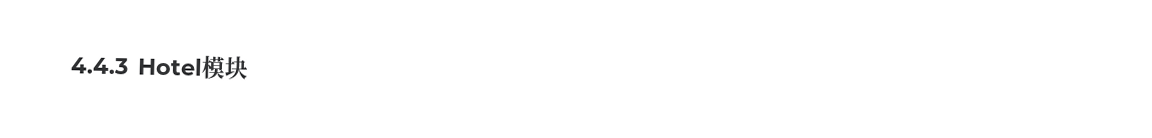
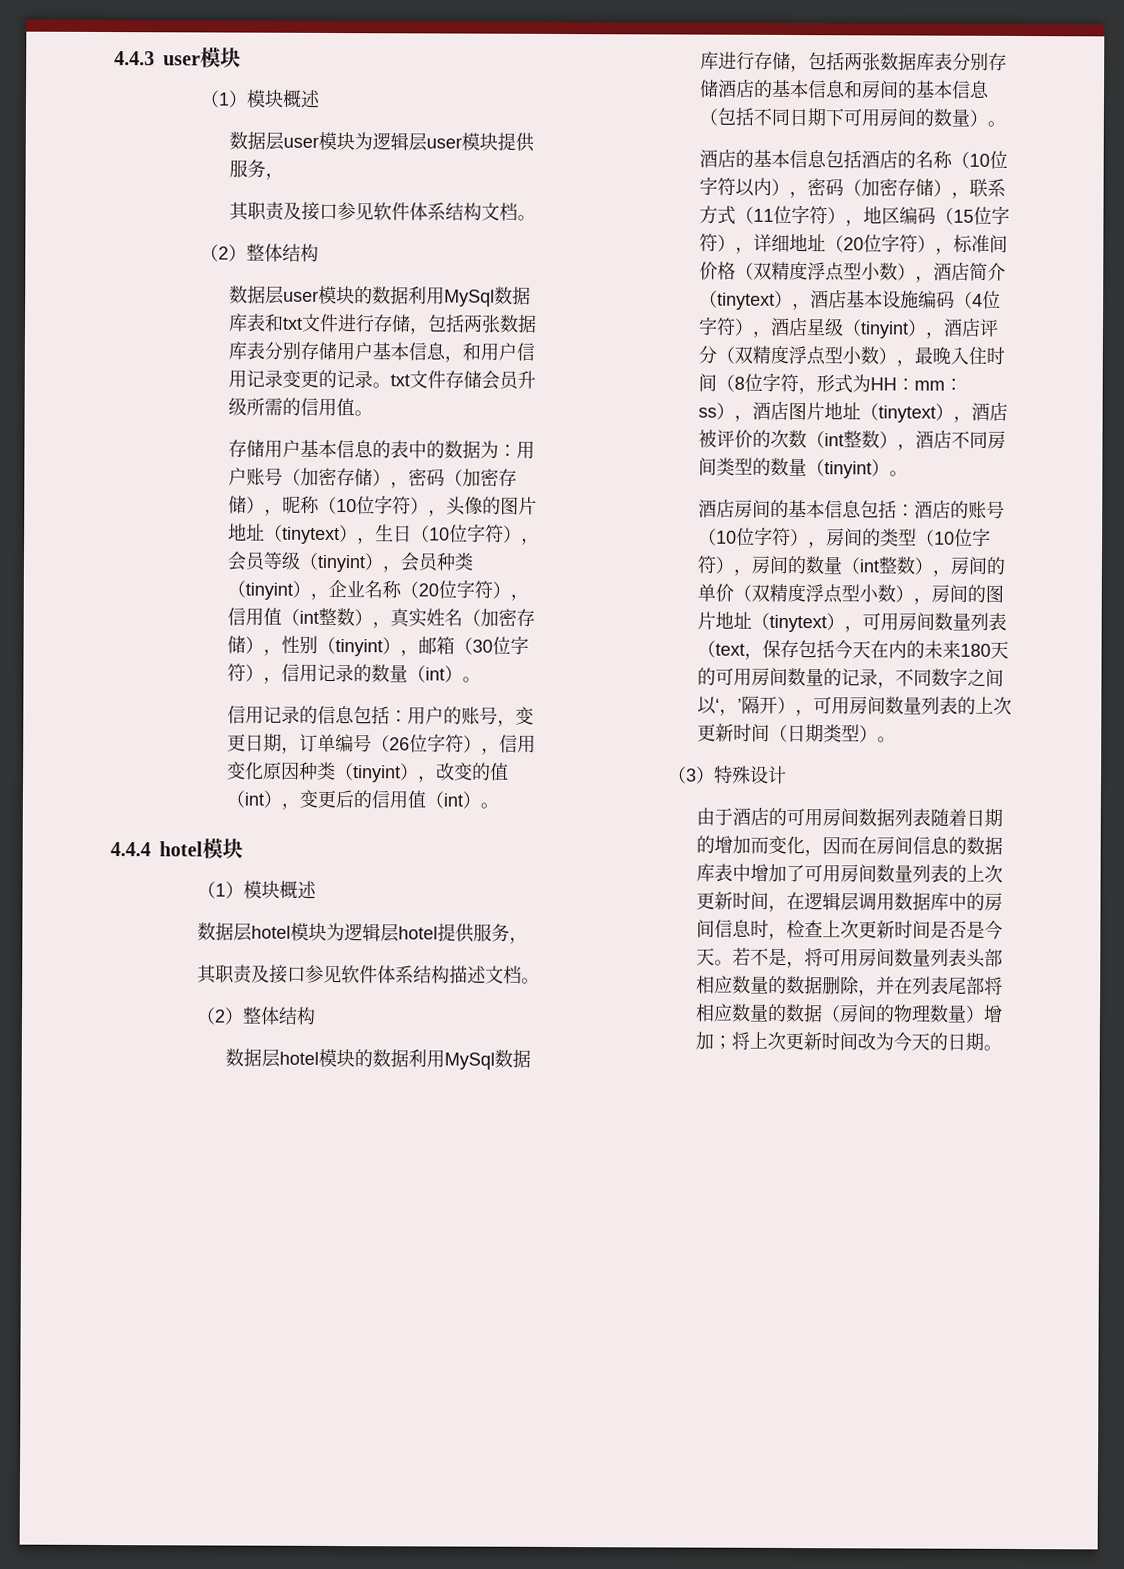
- 4.4.3 Hotel模块
+ 4.4.3 user模块
+ （1）模块概述
+ 数据层user模块为逻辑层user模块提供服务，
+ 其职责及接口参见软件体系结构文档。
+ （2）整体结构
+ 数据层user模块的数据利用MySql数据库表和txt文件进行存储，包括两张数据库表分别存储用户基本信息，和用户信用记录变更的记录。txt文件存储会员升级所需的信用值。
+ 存储用户基本信息的表中的数据为：用户账号（加密存储），密码（加密存储），昵称（10位字符），头像的图片地址（tinytext），生日（10位字符），会员等级（tinyint），会员种类（tinyint），企业名称（20位字符），信用值（int整数），真实姓名（加密存储），性别（tinyint），邮箱（30位字符），信用记录的数量（int）。
+ 信用记录的信息包括：用户的账号，变更日期，订单编号（26位字符），信用变化原因种类（tinyint），改变的值（int），变更后的信用值（int）。
+ 4.4.4 hotel模块
+ （1）模块概述
+ 数据层hotel模块为逻辑层hotel提供服务，
+ 其职责及接口参见软件体系结构描述文档。
+ （2）整体结构
+ 数据层hotel模块的数据利用MySql数据库进行存储，包括两张数据库表分别存储酒店的基本信息和房间的基本信息（包括不同日期下可用房间的数量）。
+ 酒店的基本信息包括酒店的名称（10位字符以内），密码（加密存储），联系方式（11位字符），地区编码（15位字符），详细地址（20位字符），标准间价格（双精度浮点型小数），酒店简介（tinytext），酒店基本设施编码（4位字符），酒店星级（tinyint），酒店评分（双精度浮点型小数），最晚入住时间（8位字符，形式为HH：mm：ss），酒店图片地址（tinytext），酒店被评价的次数（int整数），酒店不同房间类型的数量（tinyint）。
+ 酒店房间的基本信息包括：酒店的账号（10位字符），房间的类型（10位字符），房间的数量（int整数），房间的单价（双精度浮点型小数），房间的图片地址（tinytext），可用房间数量列表（text，保存包括今天在内的未来180天的可用房间数量的记录，不同数字之间以‘，’隔开），可用房间数量列表的上次更新时间（日期类型）。
+ （3）特殊设计
+ 由于酒店的可用房间数据列表随着日期的增加而变化，因而在房间信息的数据库表中增加了可用房间数量列表的上次更新时间，在逻辑层调用数据库中的房间信息时，检查上次更新时间是否是今天。若不是，将可用房间数量列表头部相应数量的数据删除，并在列表尾部将相应数量的数据（房间的物理数量）增加；将上次更新时间改为今天的日期。

